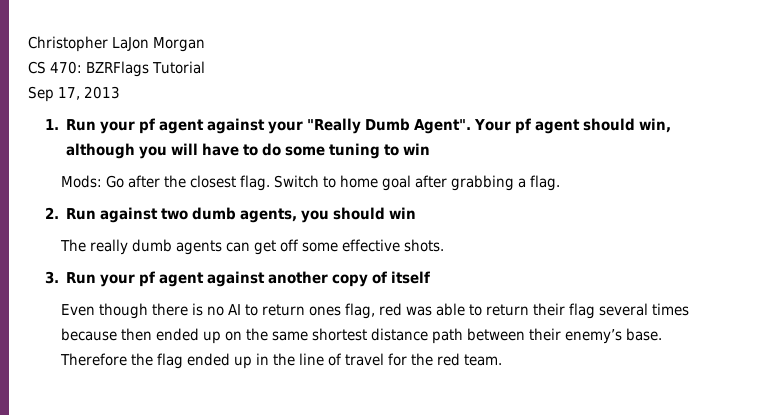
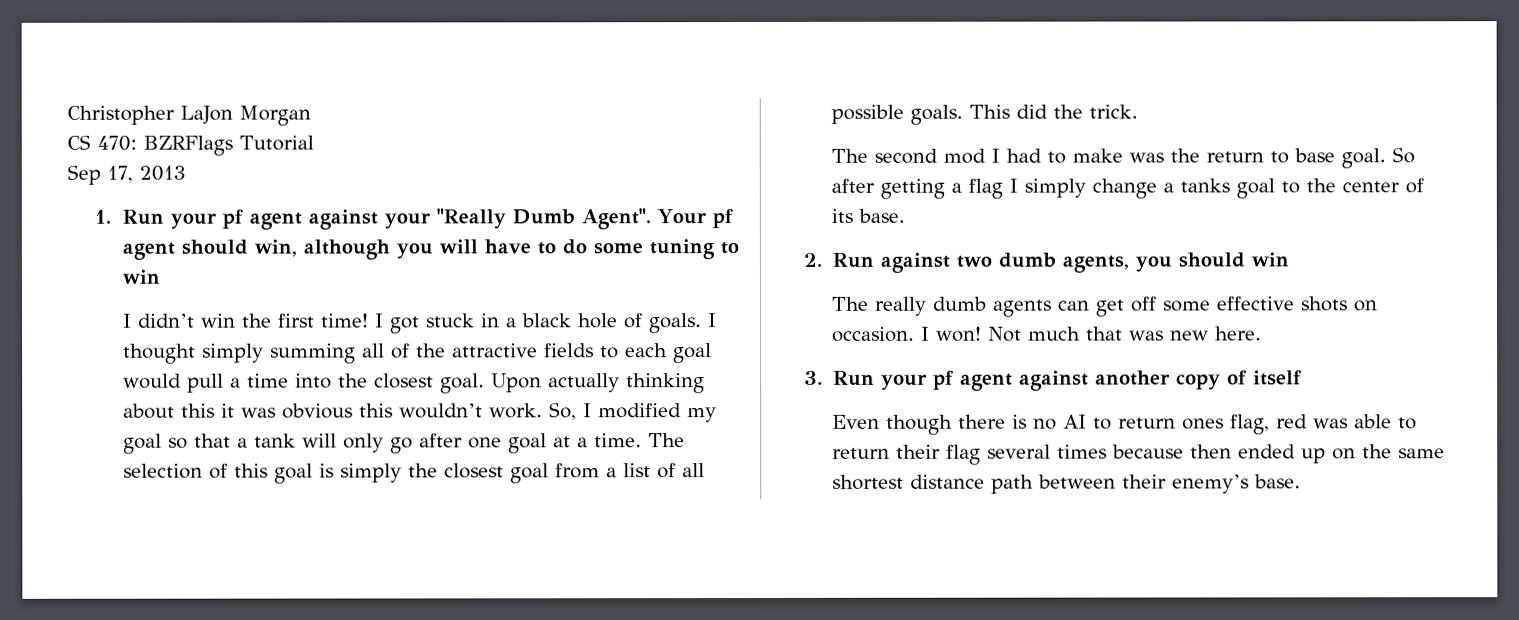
- Mods: Go after the closest flag. Switch to home goal after grabbing a flag.
+ I didn’t win the first time! I got stuck in a black hole of goals. I thought simply summing all of the attractive fields to each goal would pull a time into the closest goal. Upon actually thinking about this it was obvious this wouldn’t work. So, I modified my goal so that a tank will only go after one goal at a time. The selection of this goal is simply the closest goal from a list of all possible goals. This did the trick.
+ The second mod I had to make was the return to base goal. So after getting a flag I simply change a tanks goal to the center of its base.
- The really dumb agents can get off some effective shots.
+ The really dumb agents can get off some effective shots on occasion. I won! Not much that was new here.
- Therefore the flag ended up in the line of travel for the red team.

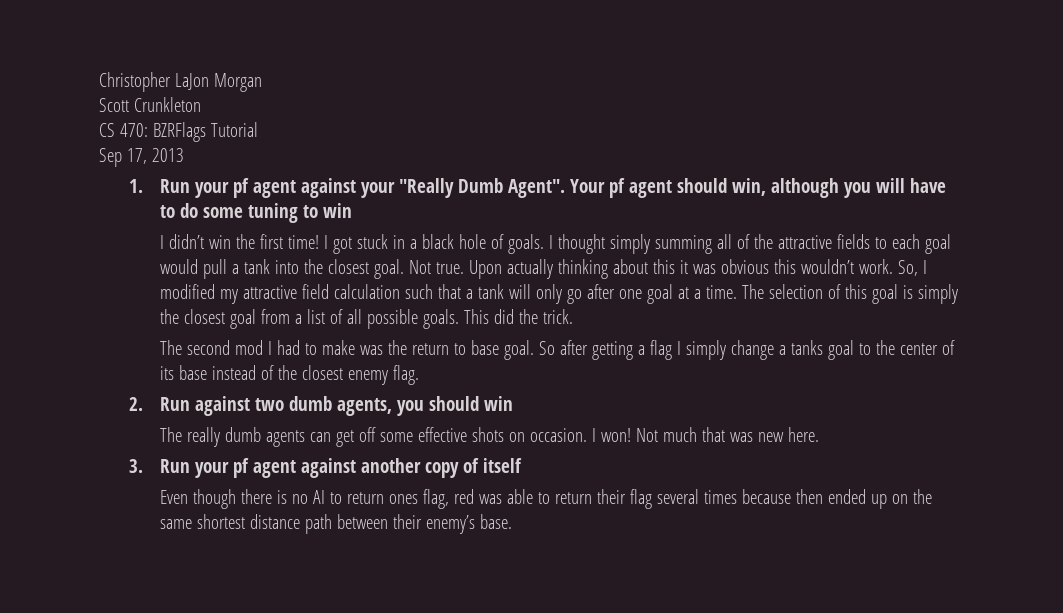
+ Scott Crunkleton
- I thought simply summing all of the attractive fields to each goal would pull a time into the closest goal.
+ I thought simply summing all of the attractive fields to each goal would pull a tank into the closest goal.
+ Not true.
- So, I modified my goal so that a tank will only go after one goal at a time.
+ So, I modified my attractive field calculation such that a tank will only go after one goal at a time.
- So after getting a flag I simply change a tanks goal to the center of its base.
+ So after getting a flag I simply change a tanks goal to the center of its base instead of the closest enemy flag.

